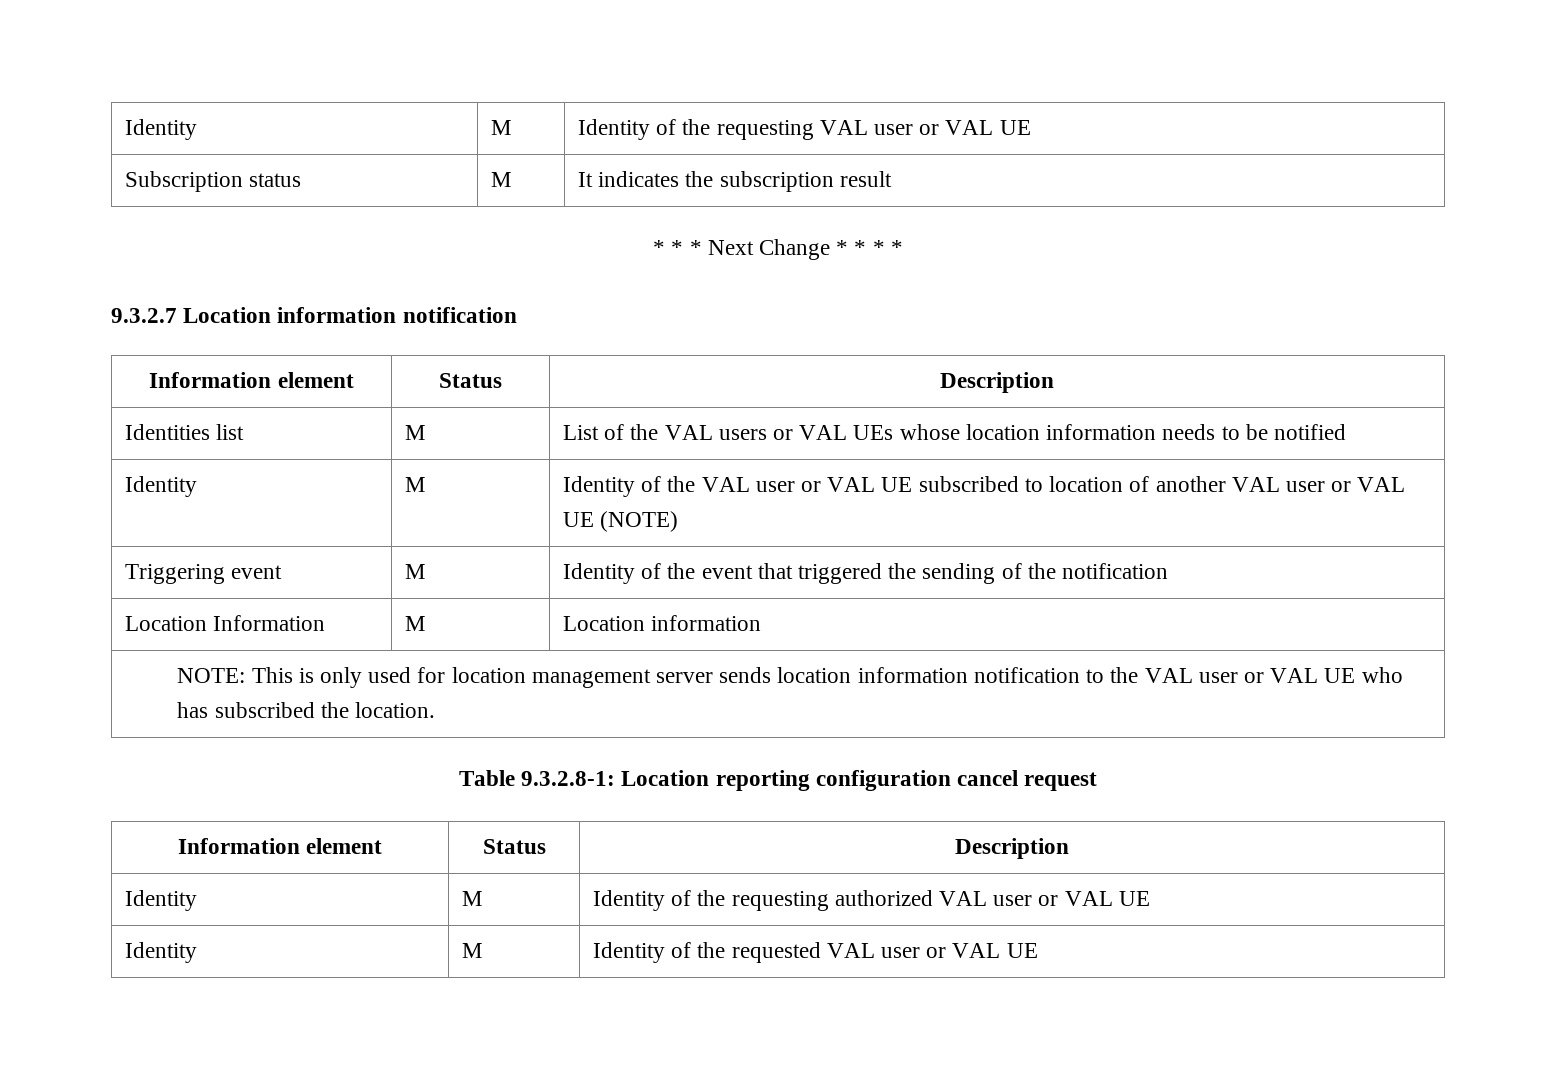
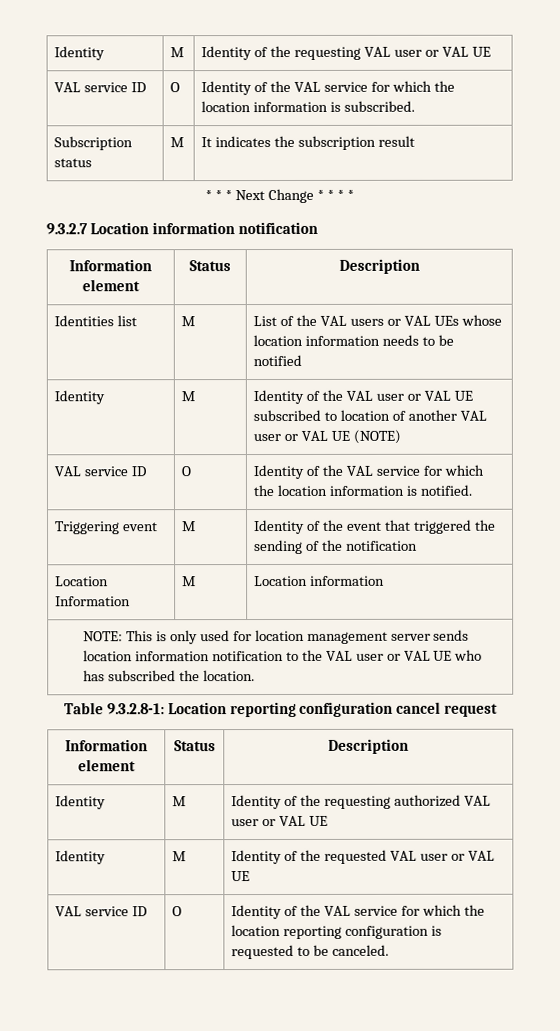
+ VAL service ID | O | Identity of the VAL service for which the location information is subscribed.
+ VAL service ID | O | Identity of the VAL service for which the location information is notified.
+ VAL service ID | O | Identity of the VAL service for which the location reporting configuration is requested to be canceled.

